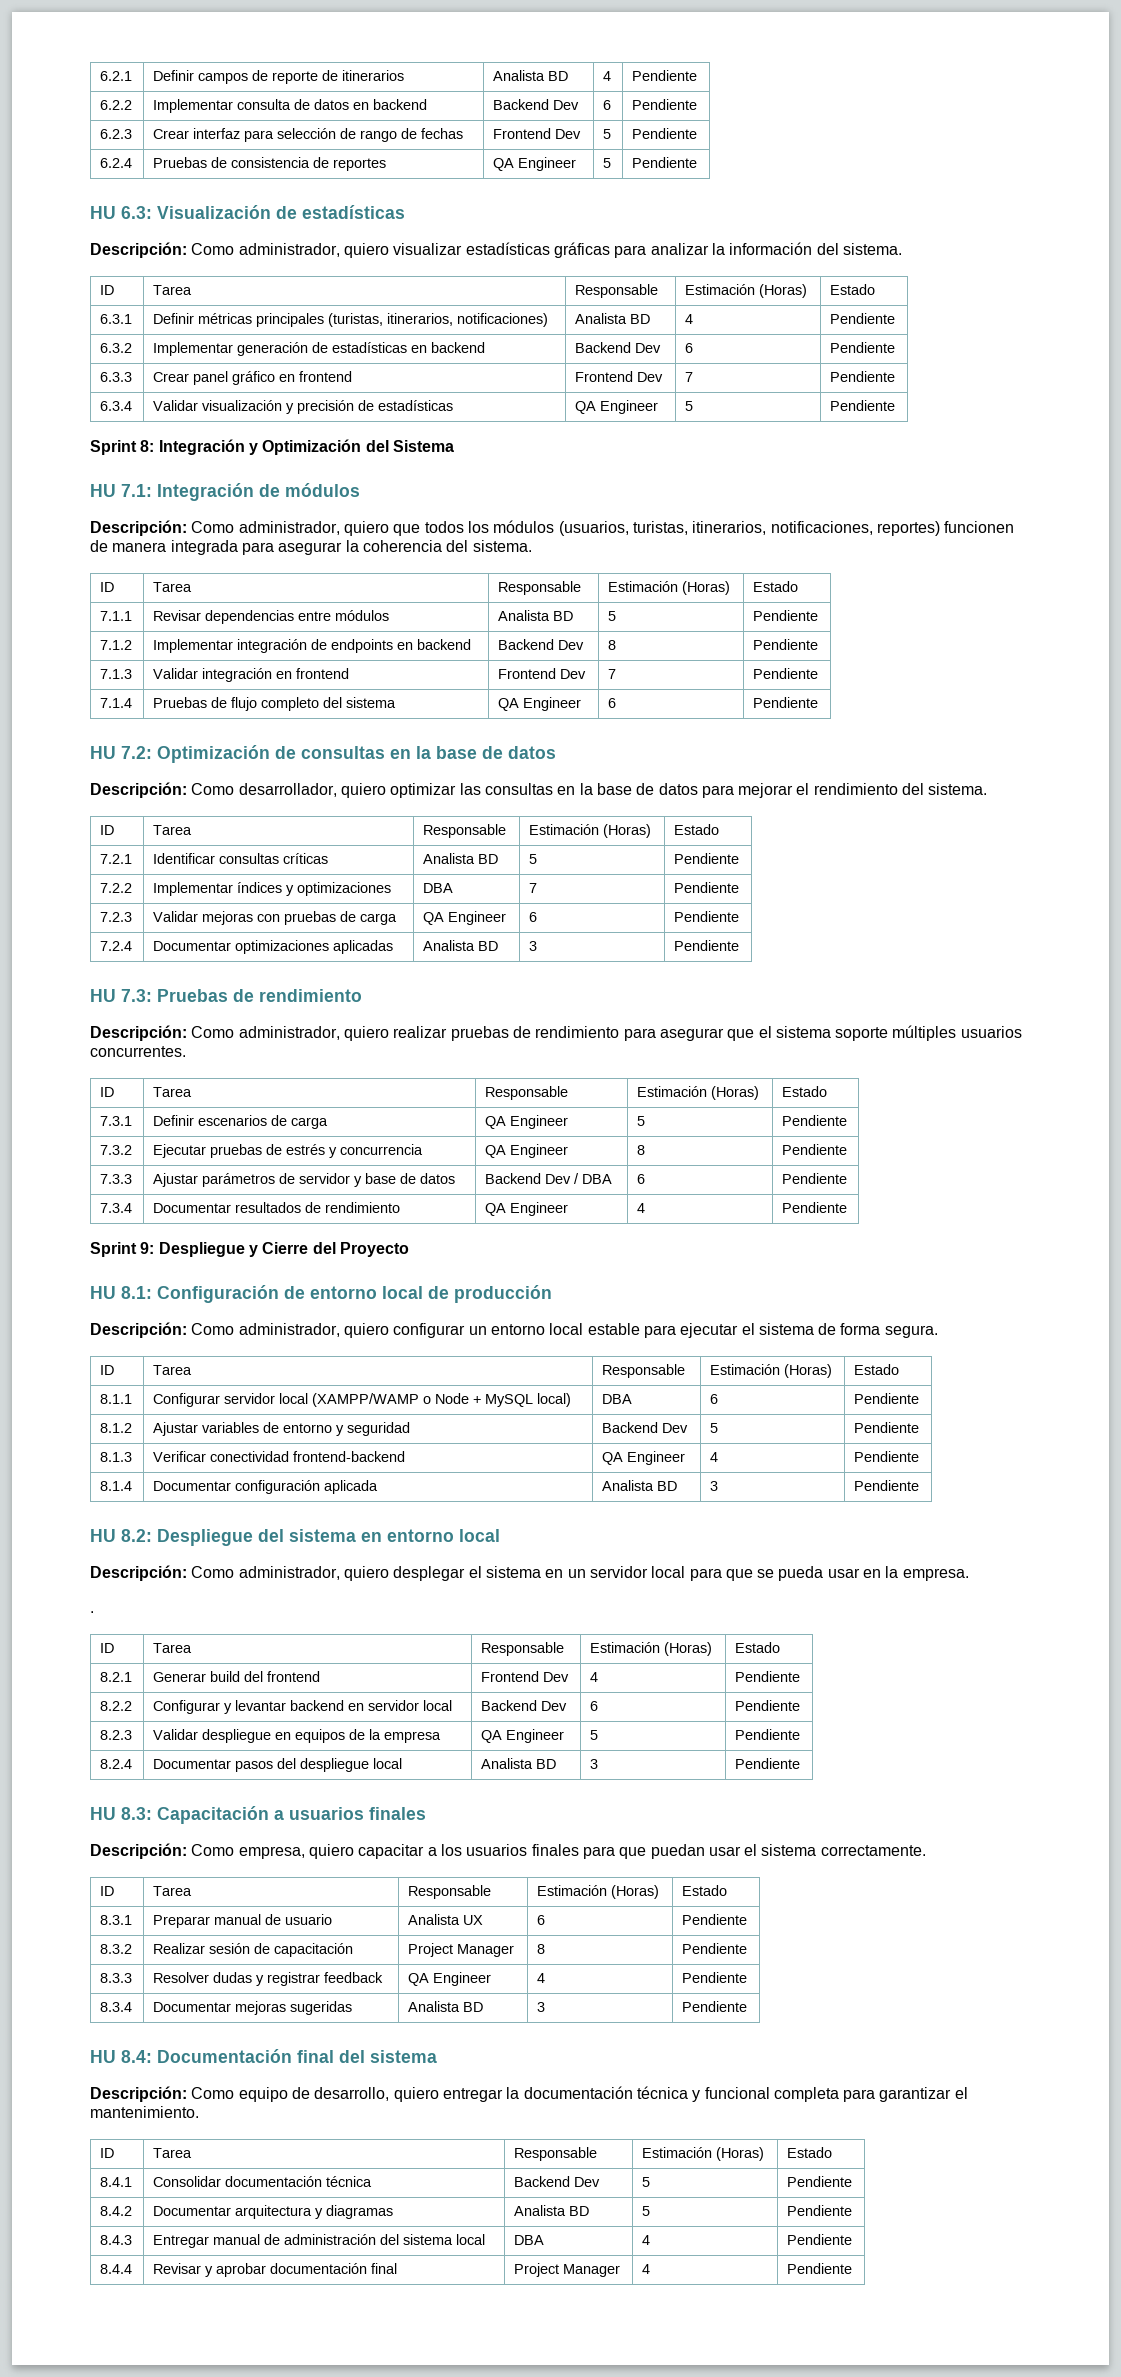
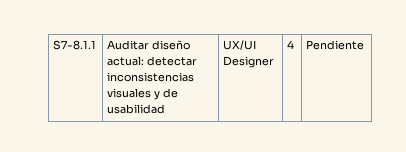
- 6.2.1 | Definir campos de reporte de itinerarios | Analista BD | 4 | Pendiente
- 6.2.2 | Implementar consulta de datos en backend | Backend Dev | 6 | Pendiente
- 6.2.3 | Crear interfaz para selección de rango de fechas | Frontend Dev | 5 | Pendiente
- 6.2.4 | Pruebas de consistencia de reportes | QA Engineer | 5 | Pendiente
- HU 6.3: Visualización de estadísticas
- Descripción: Como administrador, quiero visualizar estadísticas gráficas para analizar la información del sistema.
- ID | Tarea | Responsable | Estimación (Horas) | Estado
- 6.3.1 | Definir métricas principales (turistas, itinerarios, notificaciones) | Analista BD | 4 | Pendiente
- 6.3.2 | Implementar generación de estadísticas en backend | Backend Dev | 6 | Pendiente
- 6.3.3 | Crear panel gráfico en frontend | Frontend Dev | 7 | Pendiente
- 6.3.4 | Validar visualización y precisión de estadísticas | QA Engineer | 5 | Pendiente
- Sprint 8: Integración y Optimización del Sistema
- HU 7.1: Integración de módulos
- Descripción: Como administrador, quiero que todos los módulos (usuarios, turistas, itinerarios, notificaciones, reportes) funcionen de manera integrada para asegurar la coherencia del sistema.
- ID | Tarea | Responsable | Estimación (Horas) | Estado
- 7.1.1 | Revisar dependencias entre módulos | Analista BD | 5 | Pendiente
- 7.1.2 | Implementar integración de endpoints en backend | Backend Dev | 8 | Pendiente
- 7.1.3 | Validar integración en frontend | Frontend Dev | 7 | Pendiente
- 7.1.4 | Pruebas de flujo completo del sistema | QA Engineer | 6 | Pendiente
- HU 7.2: Optimización de consultas en la base de datos
- Descripción: Como desarrollador, quiero optimizar las consultas en la base de datos para mejorar el rendimiento del sistema.
- ID | Tarea | Responsable | Estimación (Horas) | Estado
- 7.2.1 | Identificar consultas críticas | Analista BD | 5 | Pendiente
- 7.2.2 | Implementar índices y optimizaciones | DBA | 7 | Pendiente
- 7.2.3 | Validar mejoras con pruebas de carga | QA Engineer | 6 | Pendiente
- 7.2.4 | Documentar optimizaciones aplicadas | Analista BD | 3 | Pendiente
- HU 7.3: Pruebas de rendimiento
- Descripción: Como administrador, quiero realizar pruebas de rendimiento para asegurar que el sistema soporte múltiples usuarios concurrentes.
- ID | Tarea | Responsable | Estimación (Horas) | Estado
- 7.3.1 | Definir escenarios de carga | QA Engineer | 5 | Pendiente
- 7.3.2 | Ejecutar pruebas de estrés y concurrencia | QA Engineer | 8 | Pendiente
- 7.3.3 | Ajustar parámetros de servidor y base de datos | Backend Dev / DBA | 6 | Pendiente
- 7.3.4 | Documentar resultados de rendimiento | QA Engineer | 4 | Pendiente
- Sprint 9: Despliegue y Cierre del Proyecto
- HU 8.1: Configuración de entorno local de producción
- Descripción: Como administrador, quiero configurar un entorno local estable para ejecutar el sistema de forma segura.
- ID | Tarea | Responsable | Estimación (Horas) | Estado
- 8.1.1 | Configurar servidor local (XAMPP/WAMP o Node + MySQL local) | DBA | 6 | Pendiente
- 8.1.2 | Ajustar variables de entorno y seguridad | Backend Dev | 5 | Pendiente
- 8.1.3 | Verificar conectividad frontend-backend | QA Engineer | 4 | Pendiente
- 8.1.4 | Documentar configuración aplicada | Analista BD | 3 | Pendiente
- HU 8.2: Despliegue del sistema en entorno local
- Descripción: Como administrador, quiero desplegar el sistema en un servidor local para que se pueda usar en la empresa.
- .
- ID | Tarea | Responsable | Estimación (Horas) | Estado
- 8.2.1 | Generar build del frontend | Frontend Dev | 4 | Pendiente
- 8.2.2 | Configurar y levantar backend en servidor local | Backend Dev | 6 | Pendiente
- 8.2.3 | Validar despliegue en equipos de la empresa | QA Engineer | 5 | Pendiente
- 8.2.4 | Documentar pasos del despliegue local | Analista BD | 3 | Pendiente
- HU 8.3: Capacitación a usuarios finales
- Descripción: Como empresa, quiero capacitar a los usuarios finales para que puedan usar el sistema correctamente.
- ID | Tarea | Responsable | Estimación (Horas) | Estado
- 8.3.1 | Preparar manual de usuario | Analista UX | 6 | Pendiente
- 8.3.2 | Realizar sesión de capacitación | Project Manager | 8 | Pendiente
- 8.3.3 | Resolver dudas y registrar feedback | QA Engineer | 4 | Pendiente
- 8.3.4 | Documentar mejoras sugeridas | Analista BD | 3 | Pendiente
- HU 8.4: Documentación final del sistema
- Descripción: Como equipo de desarrollo, quiero entregar la documentación técnica y funcional completa para garantizar el mantenimiento.
- ID | Tarea | Responsable | Estimación (Horas) | Estado
- 8.4.1 | Consolidar documentación técnica | Backend Dev | 5 | Pendiente
- 8.4.2 | Documentar arquitectura y diagramas | Analista BD | 5 | Pendiente
- 8.4.3 | Entregar manual de administración del sistema local | DBA | 4 | Pendiente
- 8.4.4 | Revisar y aprobar documentación final | Project Manager | 4 | Pendiente
+ S7-8.1.1 | Auditar diseño actual: detectar inconsistencias visuales y de usabilidad | UX/UI Designer | 4 | Pendiente

